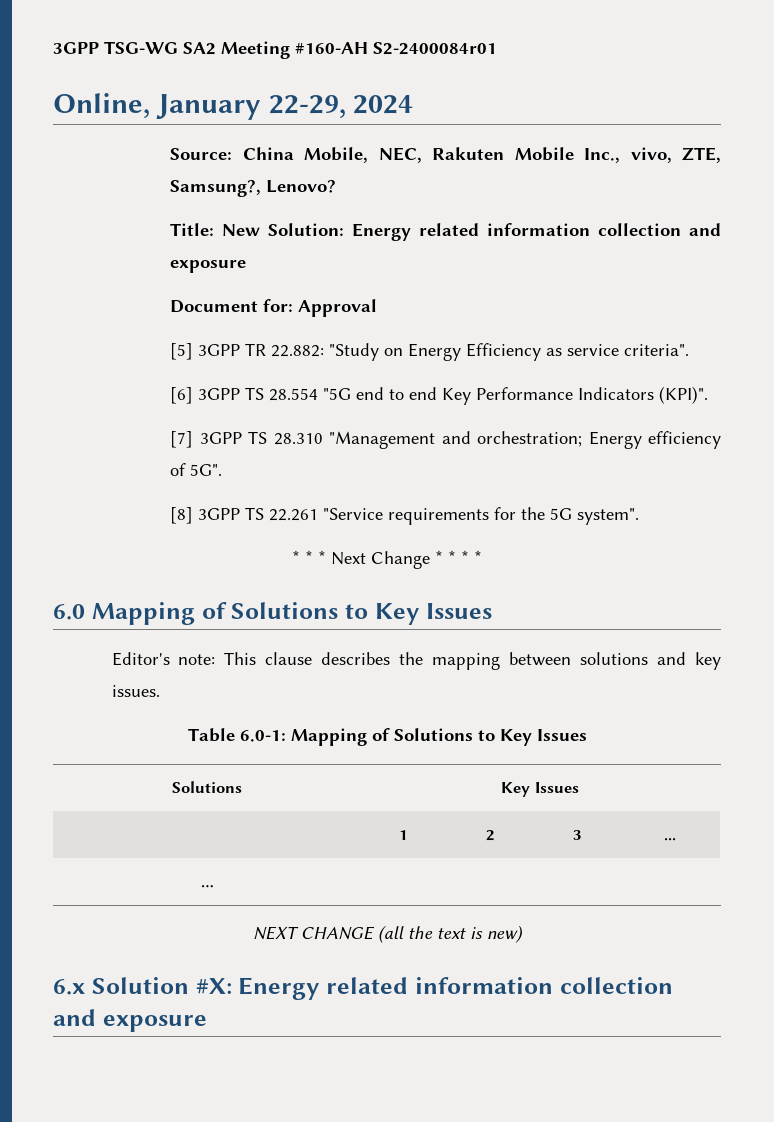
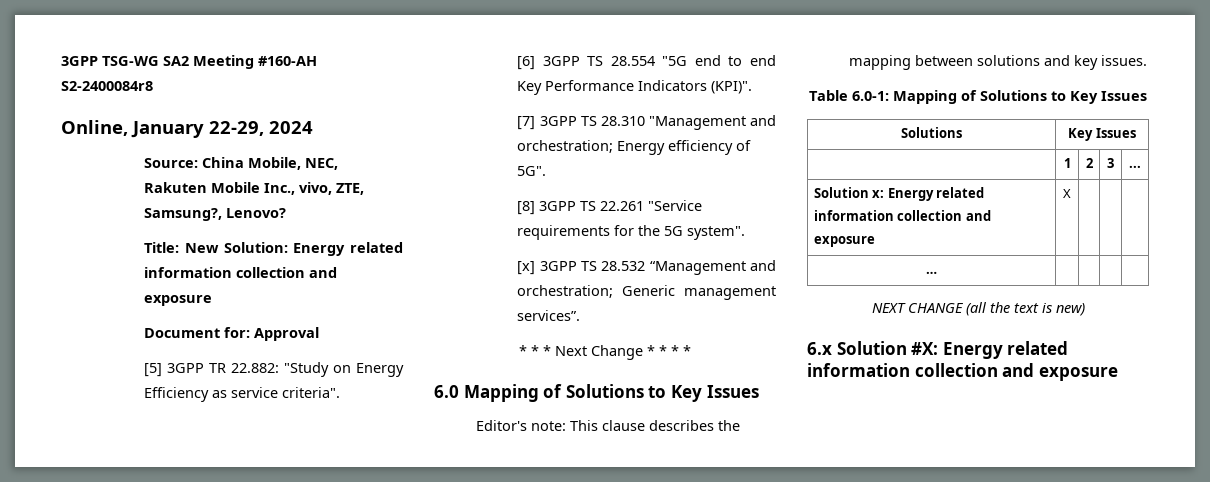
- 3GPP TSG-WG SA2 Meeting #160-AH S2-2400084r01
+ 3GPP TSG-WG SA2 Meeting #160-AH S2-2400084r8
+ [x] 3GPP TS 28.532 “Management and orchestration; Generic management services”.
+ Solution x: Energy related information collection and exposure | X | | |

